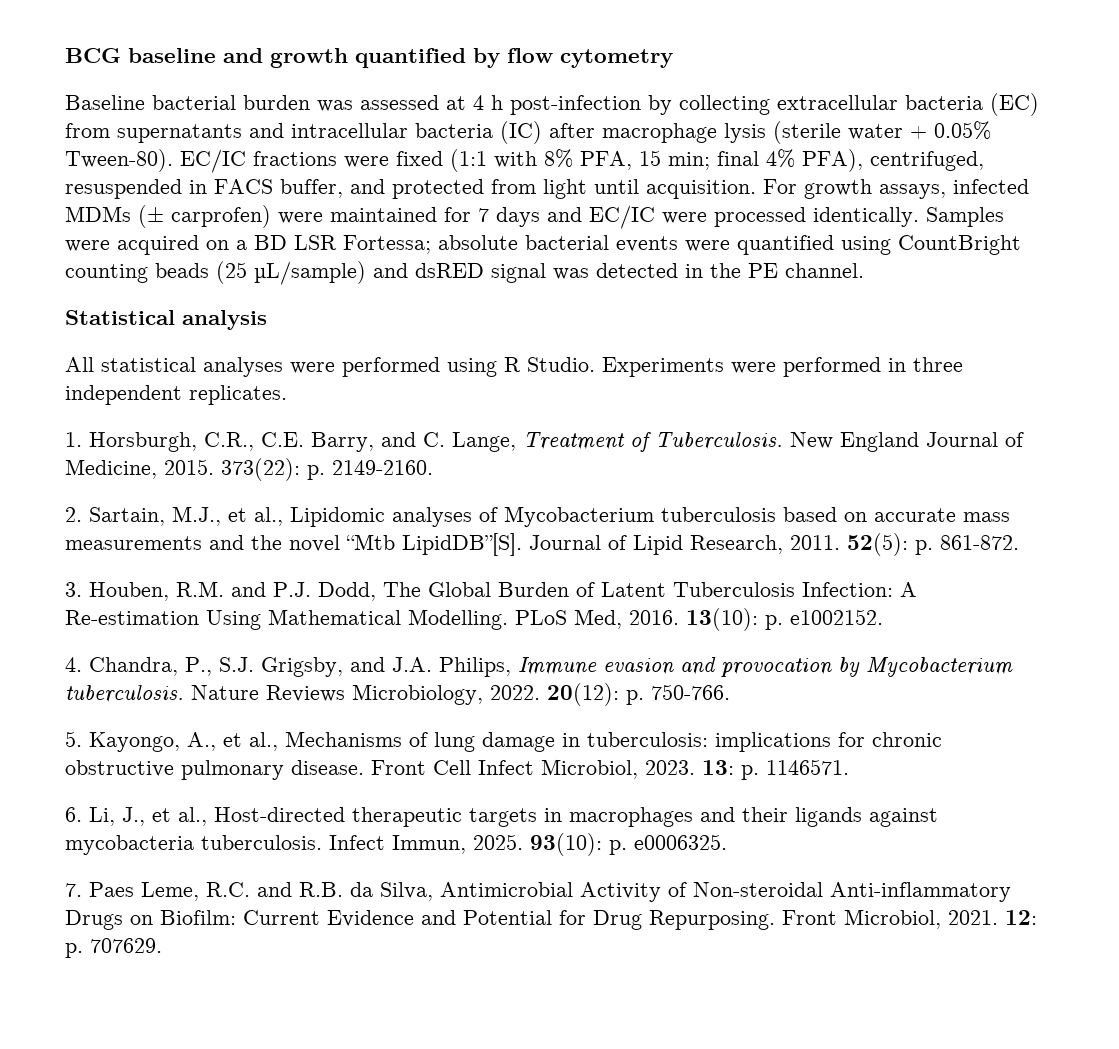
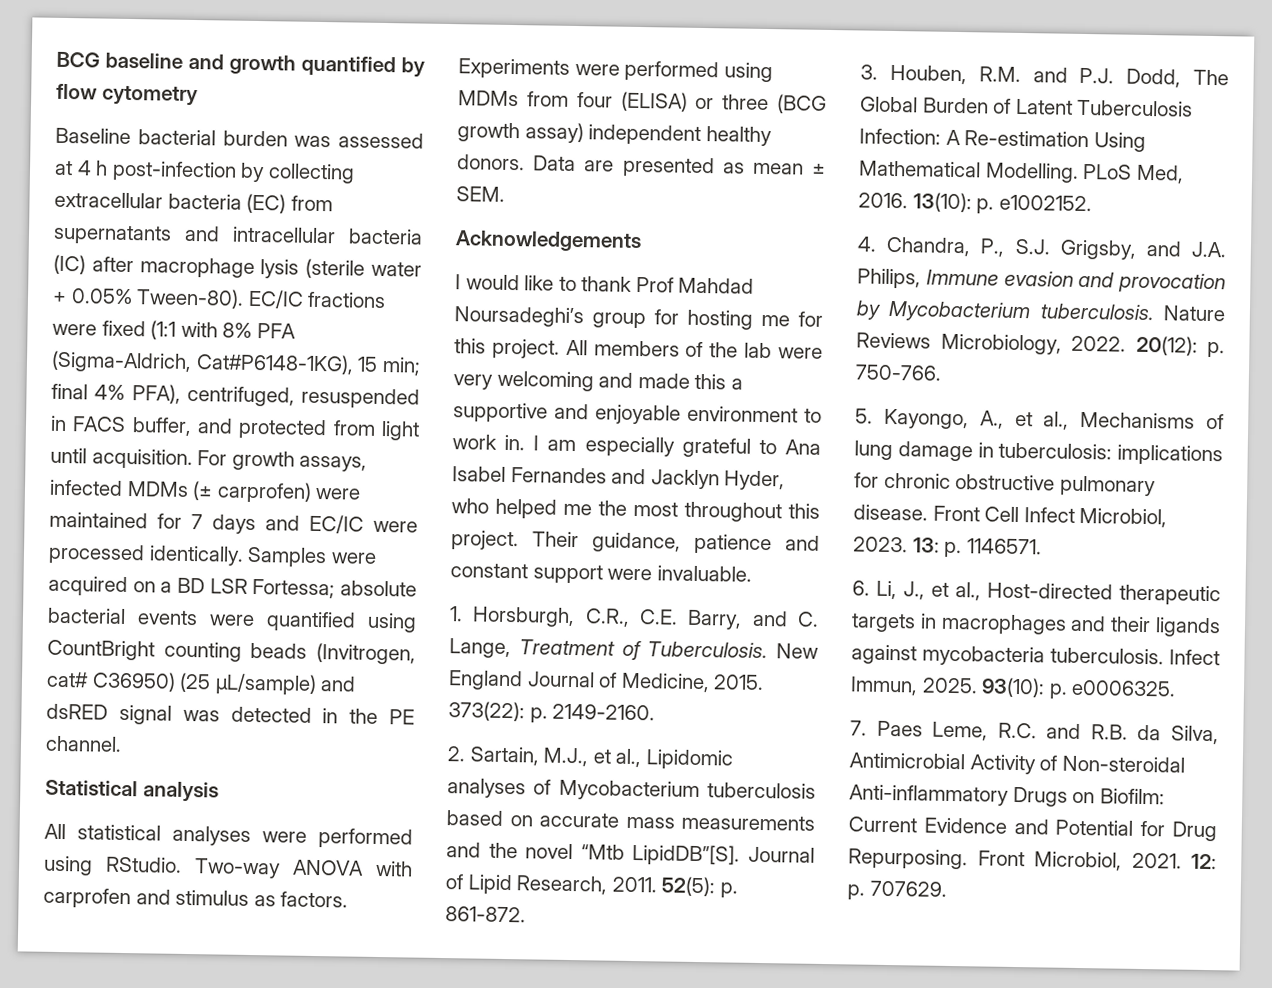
- EC/IC fractions were fixed (1:1 with 8% PFA, 15 min; final 4% PFA), centrifuged, resuspended in FACS buffer, and protected from light until acquisition.
+ EC/IC fractions were fixed (1:1 with 8% PFA (Sigma-Aldrich, Cat#P6148-1KG), 15 min; final 4% PFA), centrifuged, resuspended in FACS buffer, and protected from light until acquisition.
- Samples were acquired on a BD LSR Fortessa; absolute bacterial events were quantified using CountBright counting beads (25 µL/sample) and dsRED signal was detected in the PE channel.
+ Samples were acquired on a BD LSR Fortessa; absolute bacterial events were quantified using CountBright counting beads (Invitrogen, cat# C36950) (25 µL/sample) and dsRED signal was detected in the PE channel.
- All statistical analyses were performed using R Studio. Experiments were performed in three independent replicates.
+ All statistical analyses were performed using RStudio. Two-way ANOVA with carprofen and stimulus as factors. Experiments were performed using MDMs from four (ELISA) or three (BCG growth assay) independent healthy donors. Data are presented as mean ± SEM.
+ Acknowledgements
+ I would like to thank Prof Mahdad Noursadeghi’s group for hosting me for this project. All members of the lab were very welcoming and made this a supportive and enjoyable environment to work in. I am especially grateful to Ana Isabel Fernandes and Jacklyn Hyder, who helped me the most throughout this project. Their guidance, patience and constant support were invaluable.

